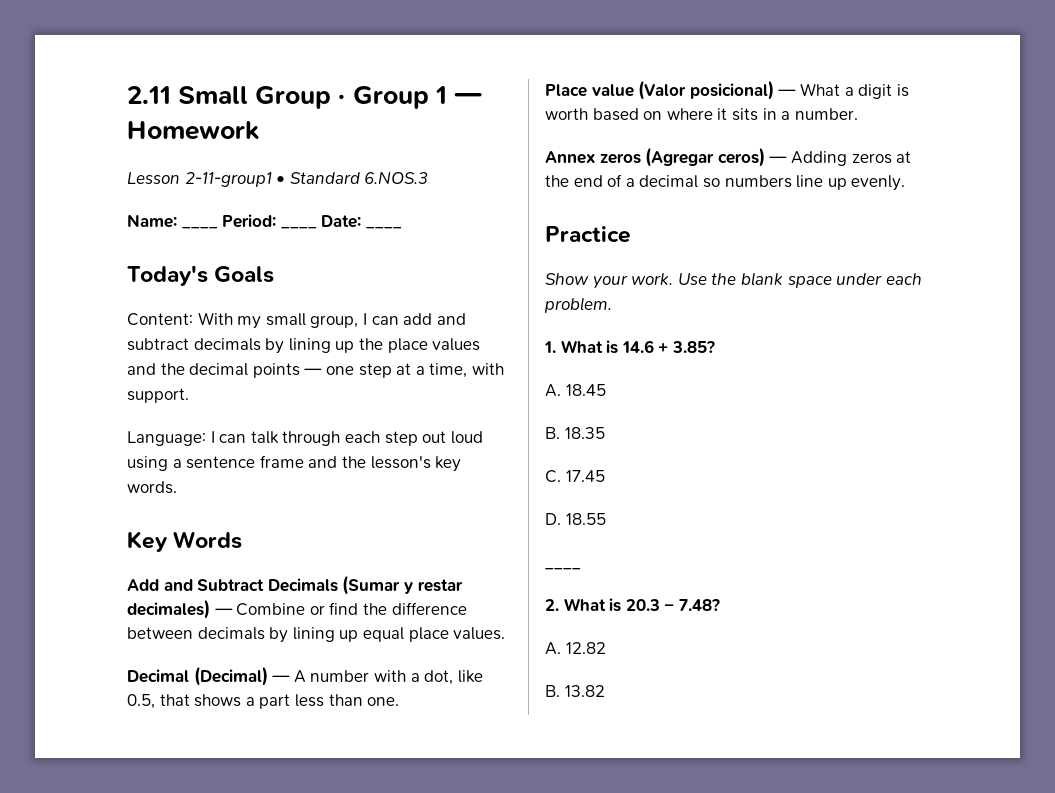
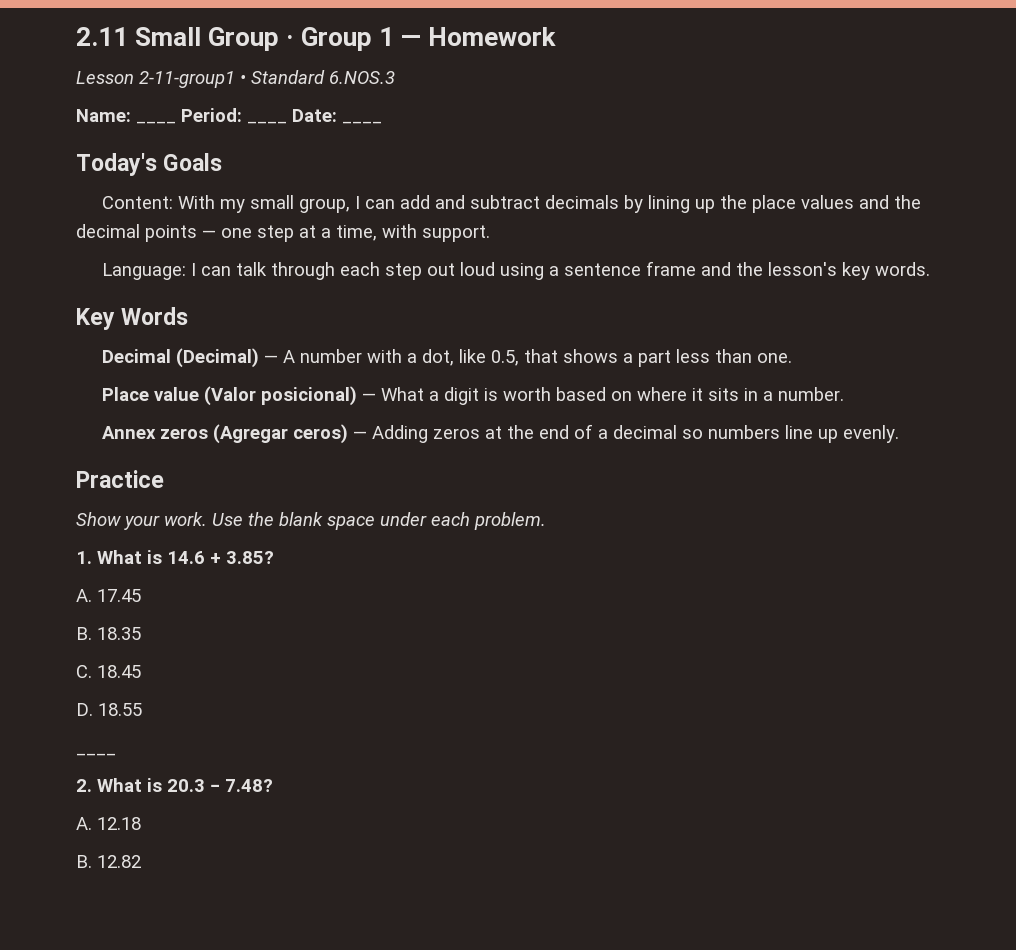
- Add and Subtract Decimals (Sumar y restar decimales) — Combine or find the difference between decimals by lining up equal place values.
- A. 18.45
+ A. 17.45
- C. 17.45
+ C. 18.45
- A. 12.82
- B. 13.82
+ A. 12.18
+ B. 12.82

